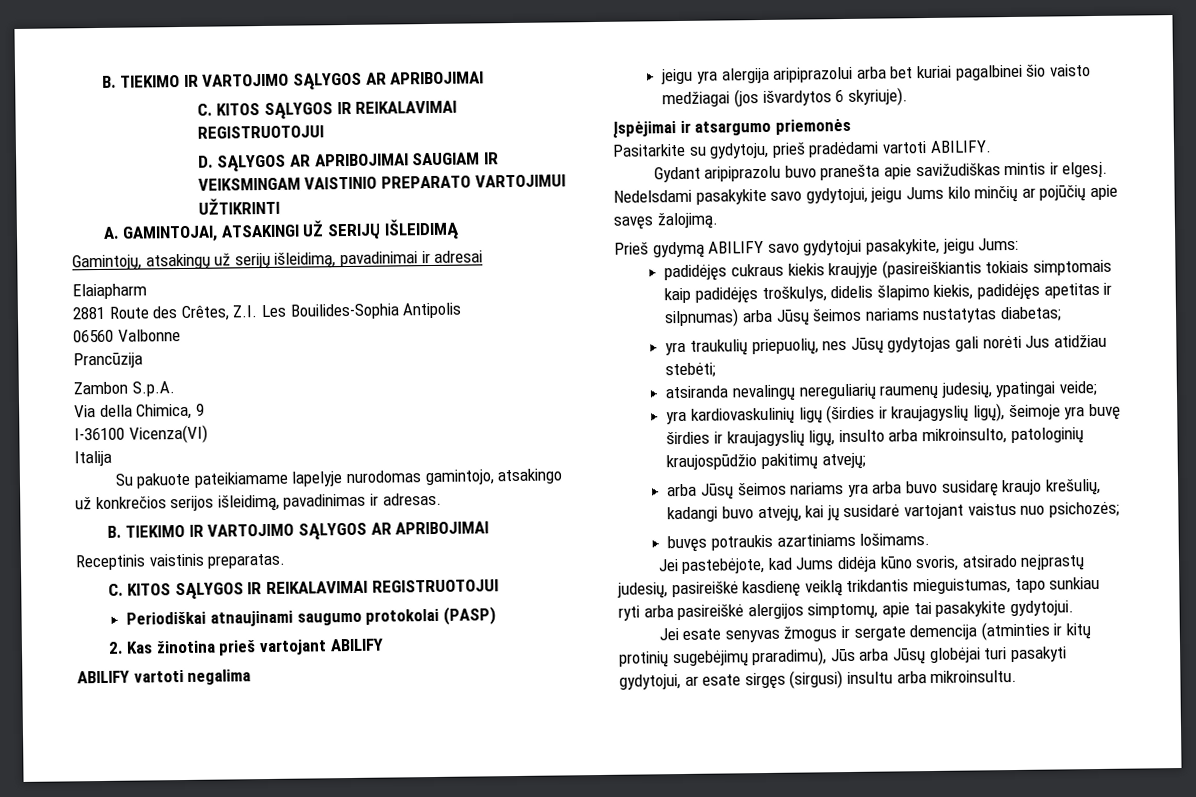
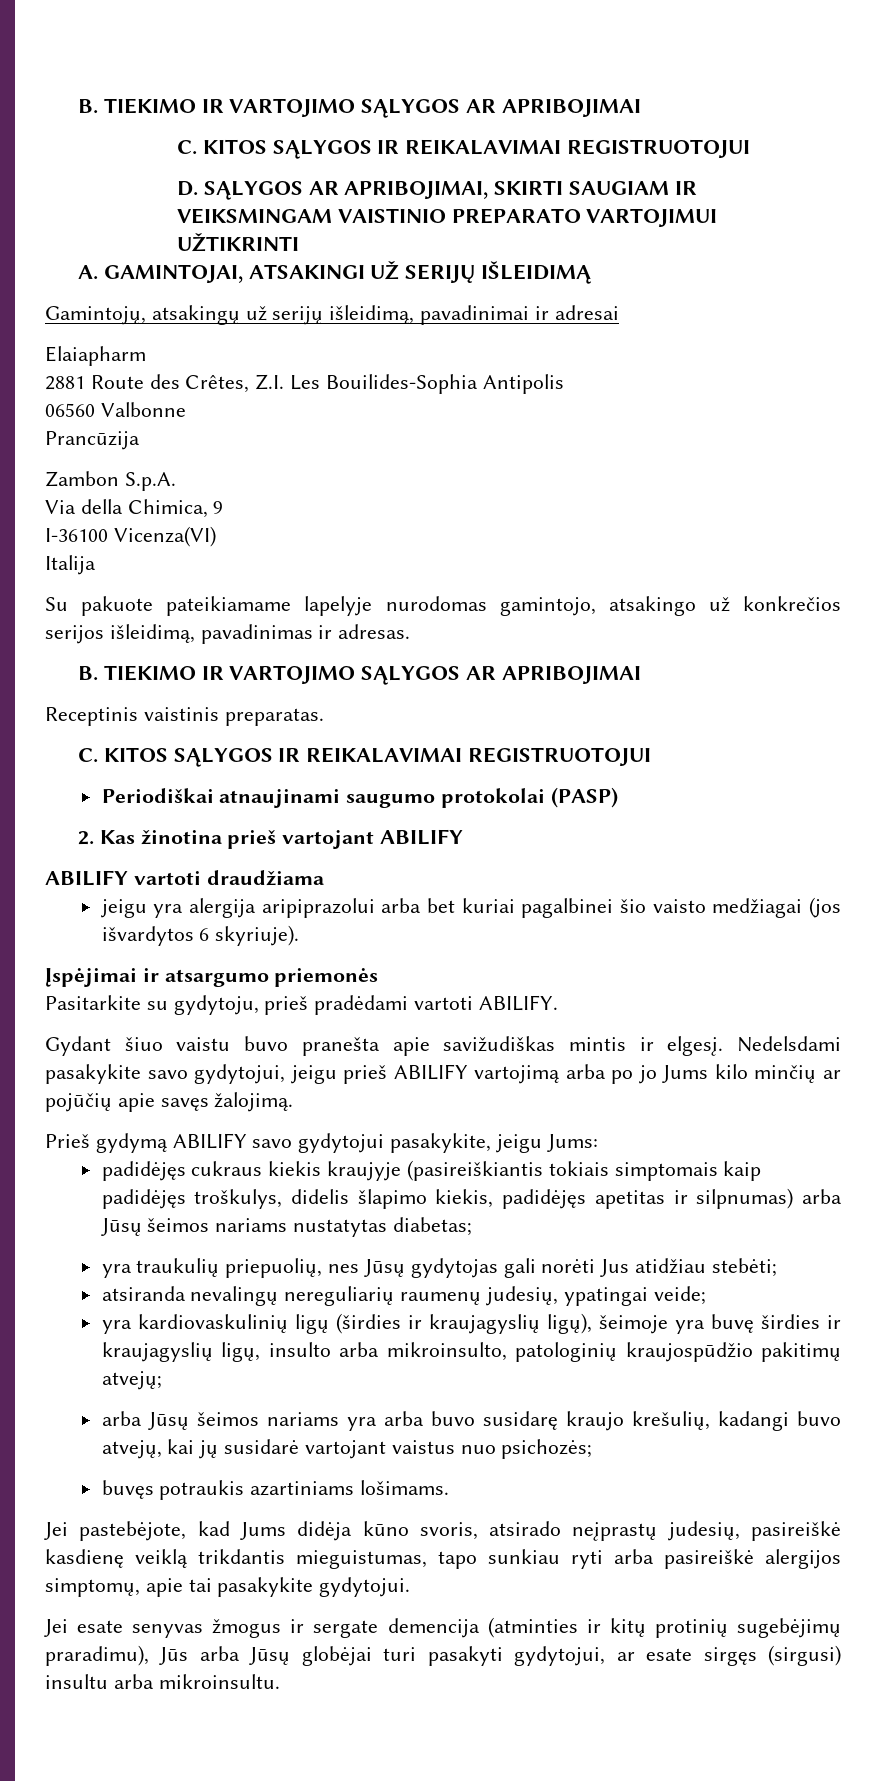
- D. SĄLYGOS AR APRIBOJIMAI SAUGIAM IR VEIKSMINGAM VAISTINIO PREPARATO VARTOJIMUI UŽTIKRINTI
+ D. SĄLYGOS AR APRIBOJIMAI, SKIRTI SAUGIAM IR VEIKSMINGAM VAISTINIO PREPARATO VARTOJIMUI UŽTIKRINTI
- ABILIFY vartoti negalima
+ ABILIFY vartoti draudžiama
- Gydant aripiprazolu buvo pranešta apie savižudiškas mintis ir elgesį.
+ Gydant šiuo vaistu buvo pranešta apie savižudiškas mintis ir elgesį.
- Nedelsdami pasakykite savo gydytojui, jeigu Jums kilo minčių ar pojūčių apie savęs žalojimą.
+ Nedelsdami pasakykite savo gydytojui, jeigu prieš ABILIFY vartojimą arba po jo Jums kilo minčių ar pojūčių apie savęs žalojimą.

